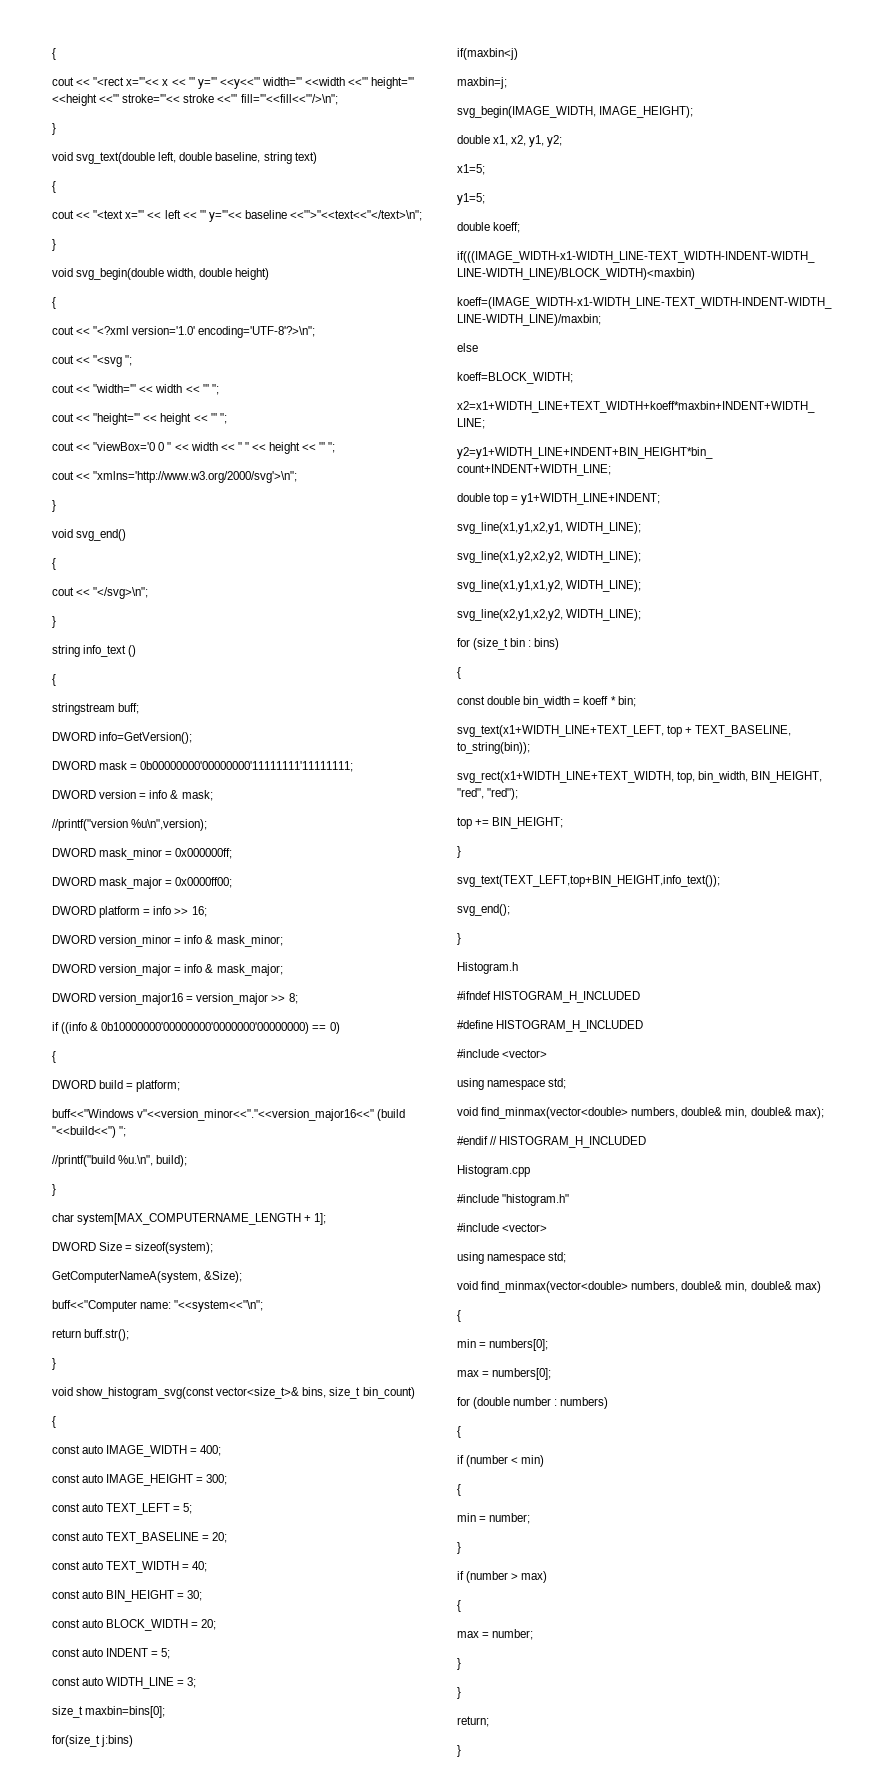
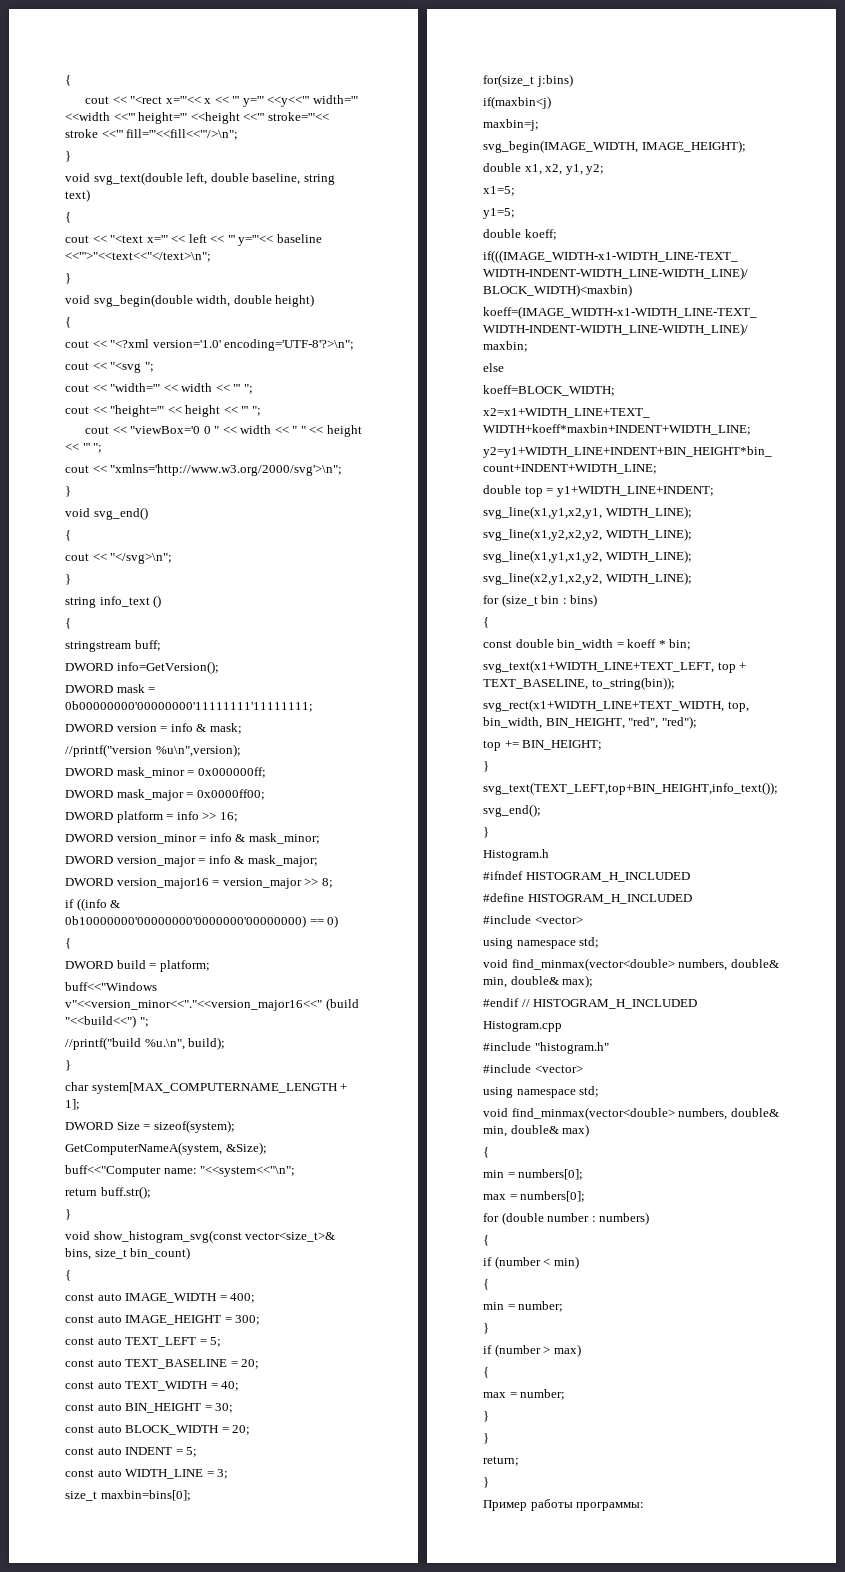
+ Пример работы программы:

